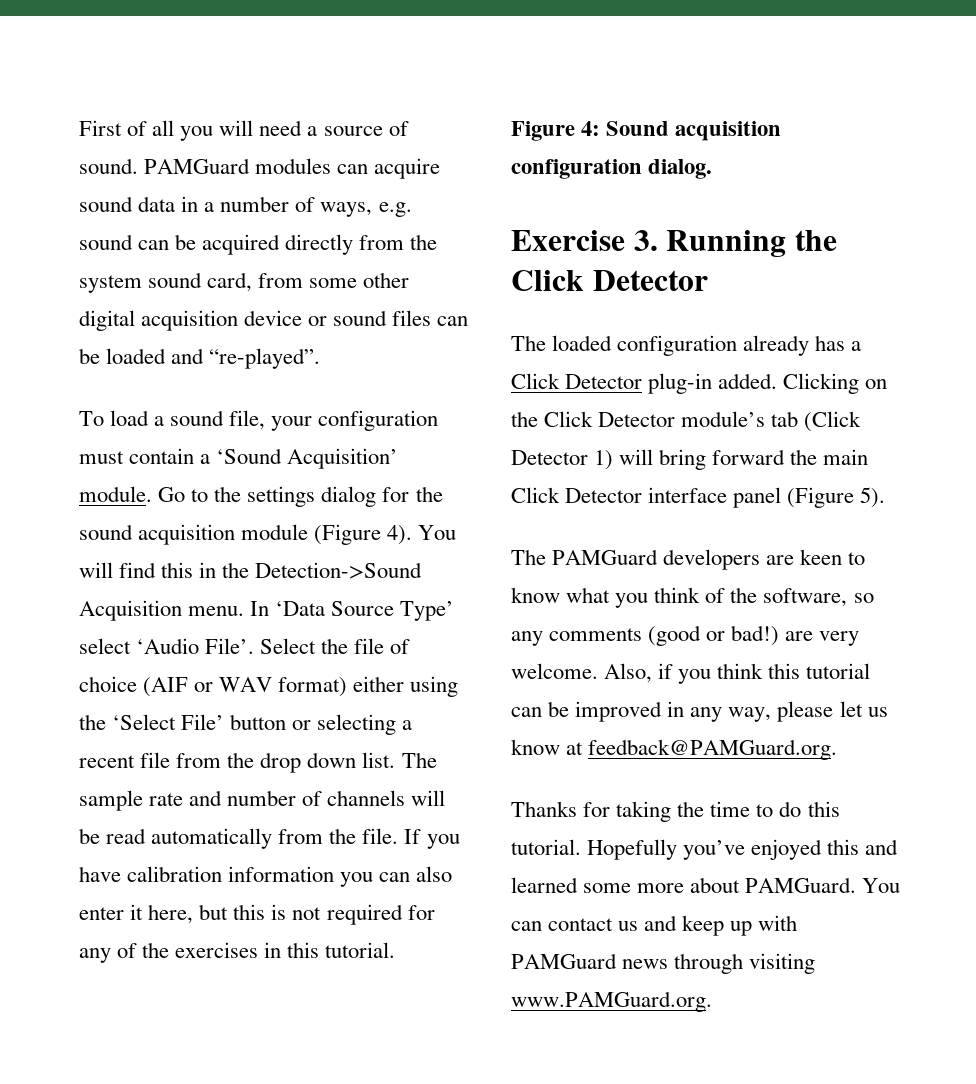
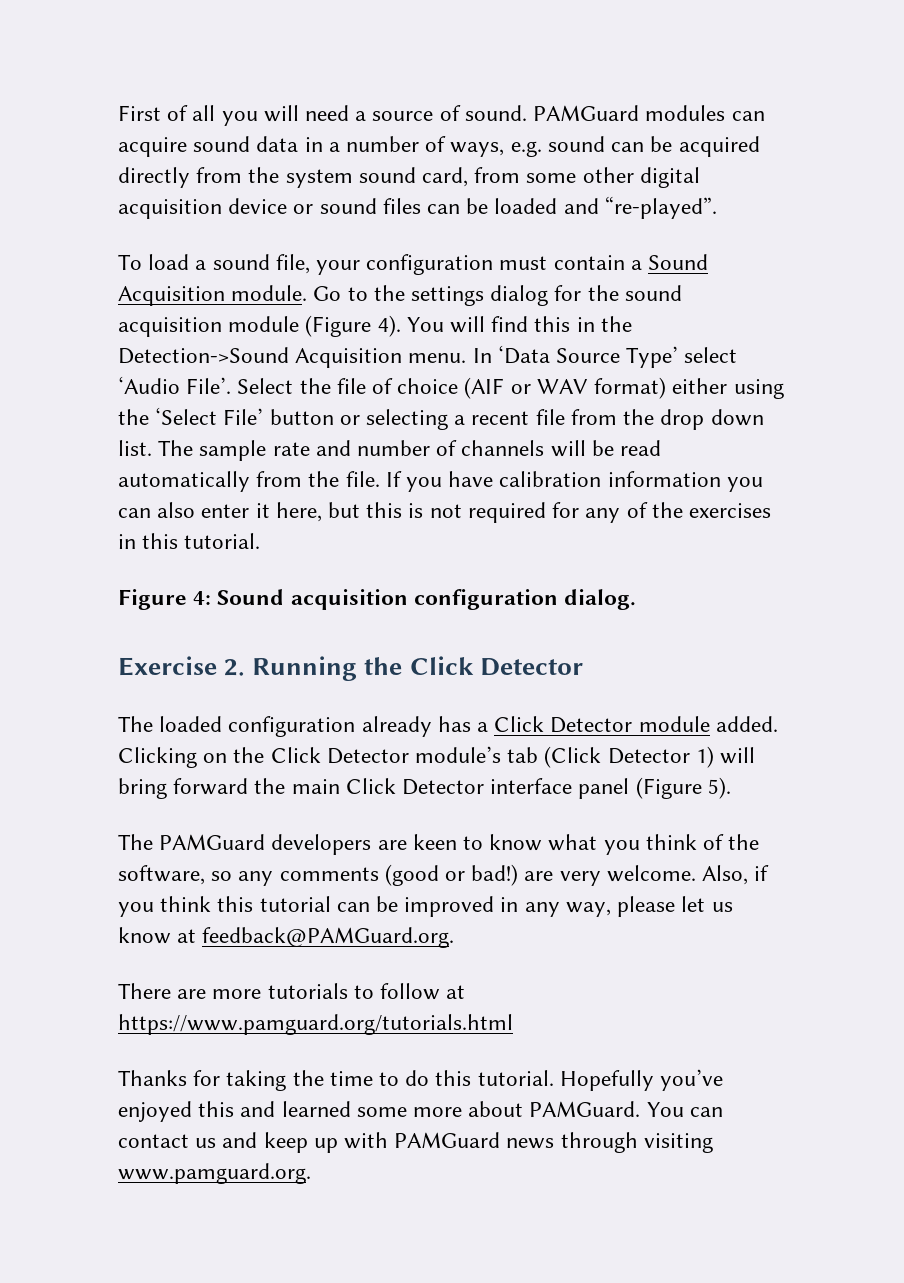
- To load a sound file, your configuration must contain a ‘Sound Acquisition’ module.
+ To load a sound file, your configuration must contain a Sound Acquisition module.
- Exercise 3. Running the Click Detector
+ Exercise 2. Running the Click Detector
- The loaded configuration already has a Click Detector plug-in added.
+ The loaded configuration already has a Click Detector module added.
+ There are more tutorials to follow at https://www.pamguard.org/tutorials.html
- You can contact us and keep up with PAMGuard news through visiting www.PAMGuard.org.
+ You can contact us and keep up with PAMGuard news through visiting www.pamguard.org.

